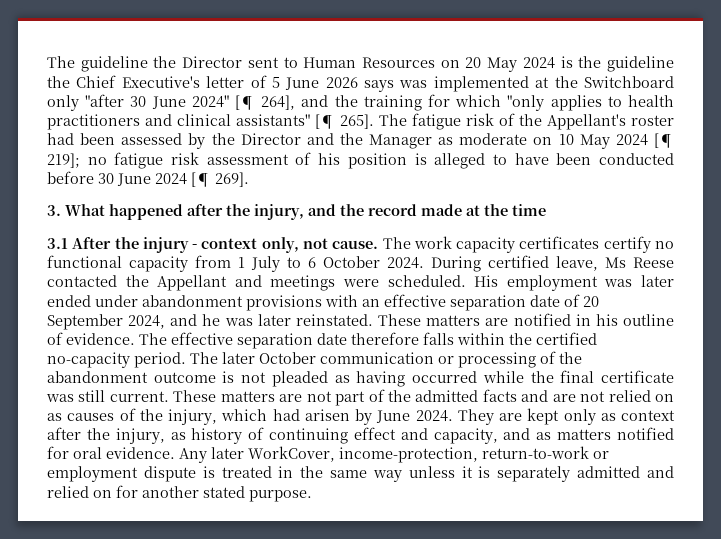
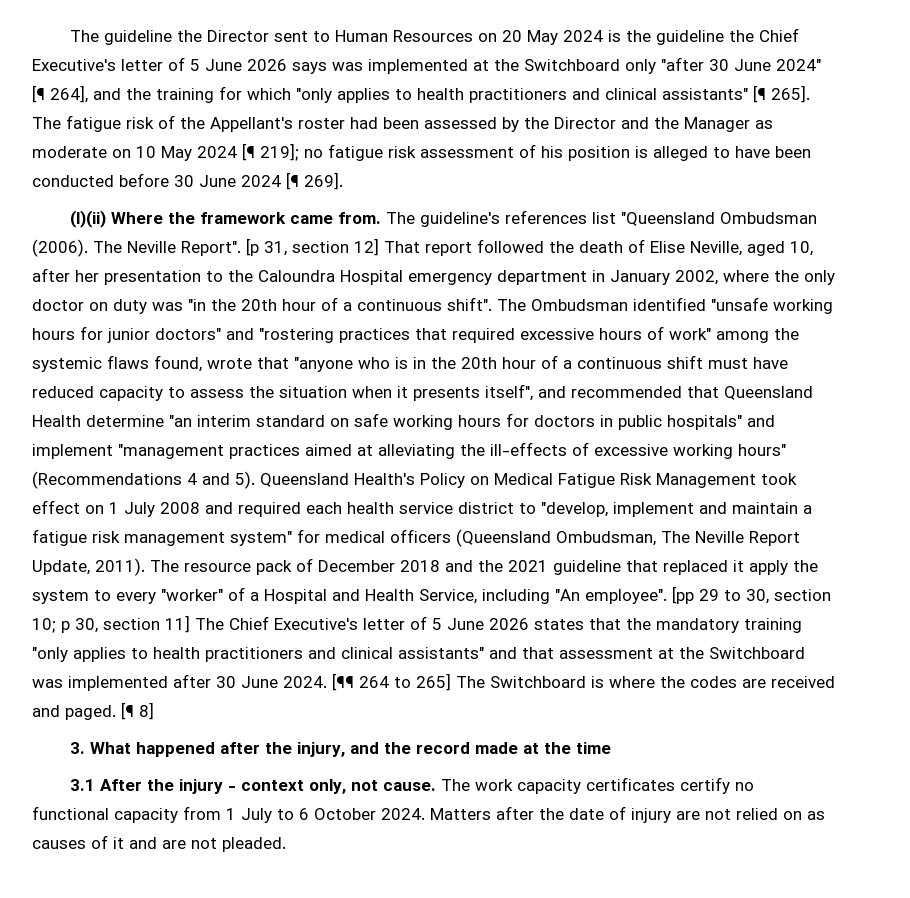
+ (l)(ii) Where the framework came from. The guideline's references list "Queensland Ombudsman (2006). The Neville Report". [p 31, section 12] That report followed the death of Elise Neville, aged 10, after her presentation to the Caloundra Hospital emergency department in January 2002, where the only doctor on duty was "in the 20th hour of a continuous shift". The Ombudsman identified "unsafe working hours for junior doctors" and "rostering practices that required excessive hours of work" among the systemic flaws found, wrote that "anyone who is in the 20th hour of a continuous shift must have reduced capacity to assess the situation when it presents itself", and recommended that Queensland Health determine "an interim standard on safe working hours for doctors in public hospitals" and implement "management practices aimed at alleviating the ill-effects of excessive working hours" (Recommendations 4 and 5). Queensland Health's Policy on Medical Fatigue Risk Management took effect on 1 July 2008 and required each health service district to "develop, implement and maintain a fatigue risk management system" for medical officers (Queensland Ombudsman, The Neville Report Update, 2011). The resource pack of December 2018 and the 2021 guideline that replaced it apply the system to every "worker" of a Hospital and Health Service, including "An employee". [pp 29 to 30, section 10; p 30, section 11] The Chief Executive's letter of 5 June 2026 states that the mandatory training "only applies to health practitioners and clinical assistants" and that assessment at the Switchboard was implemented after 30 June 2024. [¶¶ 264 to 265] The Switchboard is where the codes are received and paged. [¶ 8]
- During certified leave, Ms Reese contacted the Appellant and meetings were scheduled. His employment was later ended under abandonment provisions with an effective separation date of 20 September 2024, and he was later reinstated. These matters are notified in his outline of evidence. The effective separation date therefore falls within the certified no-capacity period. The later October communication or processing of the abandonment outcome is not pleaded as having occurred while the final certificate was still current. These matters are not part of the admitted facts and are not relied on as causes of the injury, which had arisen by June 2024. They are kept only as context after the injury, as history of continuing effect and capacity, and as matters notified for oral evidence. Any later WorkCover, income-protection, return-to-work or employment dispute is treated in the same way unless it is separately admitted and relied on for another stated purpose.
+ Matters after the date of injury are not relied on as causes of it and are not pleaded.

